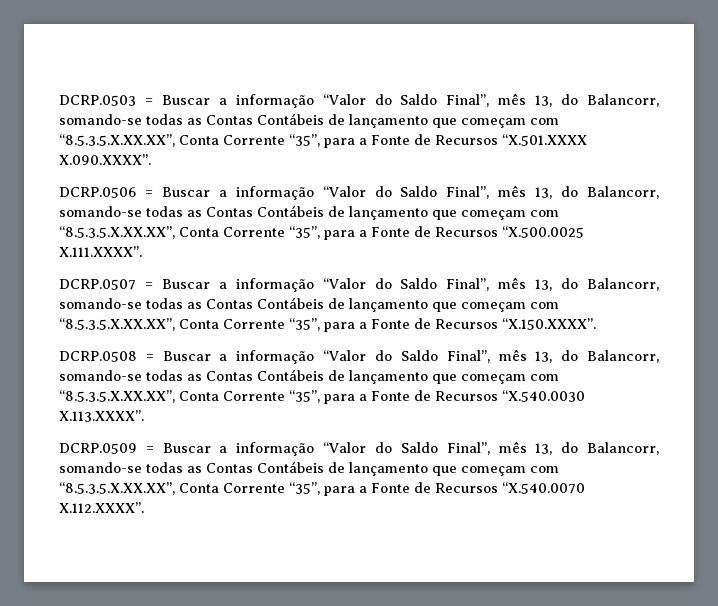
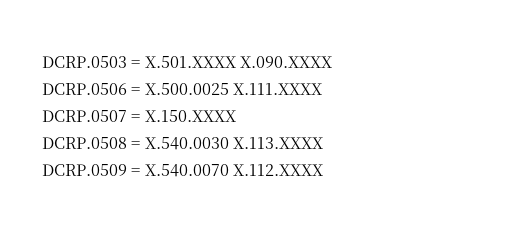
- DCRP.0503 = Buscar a informação “Valor do Saldo Final”, mês 13, do Balancorr, somando-se todas as Contas Contábeis de lançamento que começam com “8.5.3.5.X.XX.XX”, Conta Corrente “35”, para a Fonte de Recursos “X.501.XXXX X.090.XXXX”.
- DCRP.0506 = Buscar a informação “Valor do Saldo Final”, mês 13, do Balancorr, somando-se todas as Contas Contábeis de lançamento que começam com “8.5.3.5.X.XX.XX”, Conta Corrente “35”, para a Fonte de Recursos “X.500.0025 X.111.XXXX”.
- DCRP.0507 = Buscar a informação “Valor do Saldo Final”, mês 13, do Balancorr, somando-se todas as Contas Contábeis de lançamento que começam com “8.5.3.5.X.XX.XX”, Conta Corrente “35”, para a Fonte de Recursos “X.150.XXXX”.
- DCRP.0508 = Buscar a informação “Valor do Saldo Final”, mês 13, do Balancorr, somando-se todas as Contas Contábeis de lançamento que começam com “8.5.3.5.X.XX.XX”, Conta Corrente “35”, para a Fonte de Recursos “X.540.0030 X.113.XXXX”.
- DCRP.0509 = Buscar a informação “Valor do Saldo Final”, mês 13, do Balancorr, somando-se todas as Contas Contábeis de lançamento que começam com “8.5.3.5.X.XX.XX”, Conta Corrente “35”, para a Fonte de Recursos “X.540.0070 X.112.XXXX”.
+ DCRP.0503 = X.501.XXXX X.090.XXXX
+ DCRP.0506 = X.500.0025 X.111.XXXX
+ DCRP.0507 = X.150.XXXX
+ DCRP.0508 = X.540.0030 X.113.XXXX
+ DCRP.0509 = X.540.0070 X.112.XXXX

